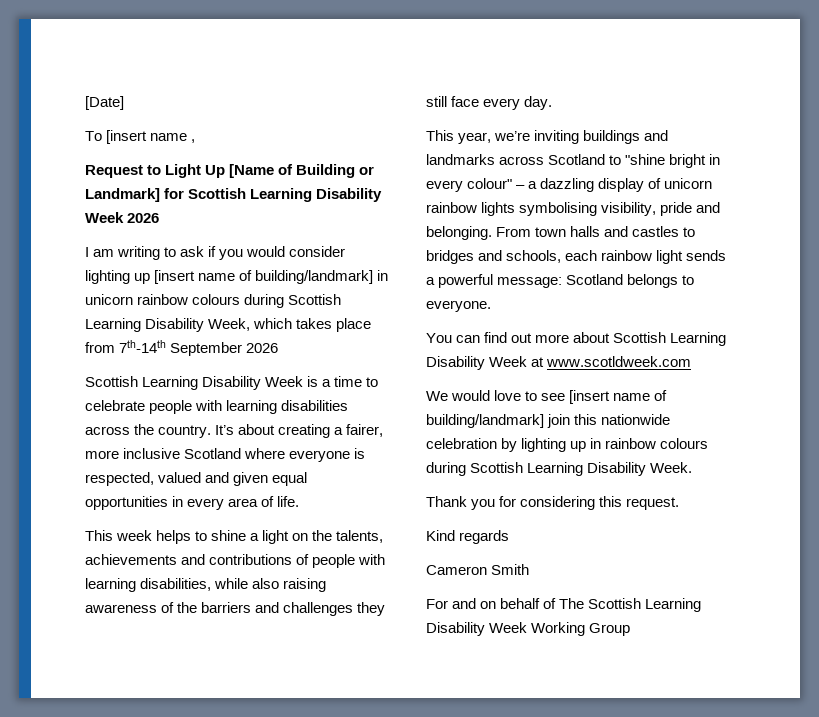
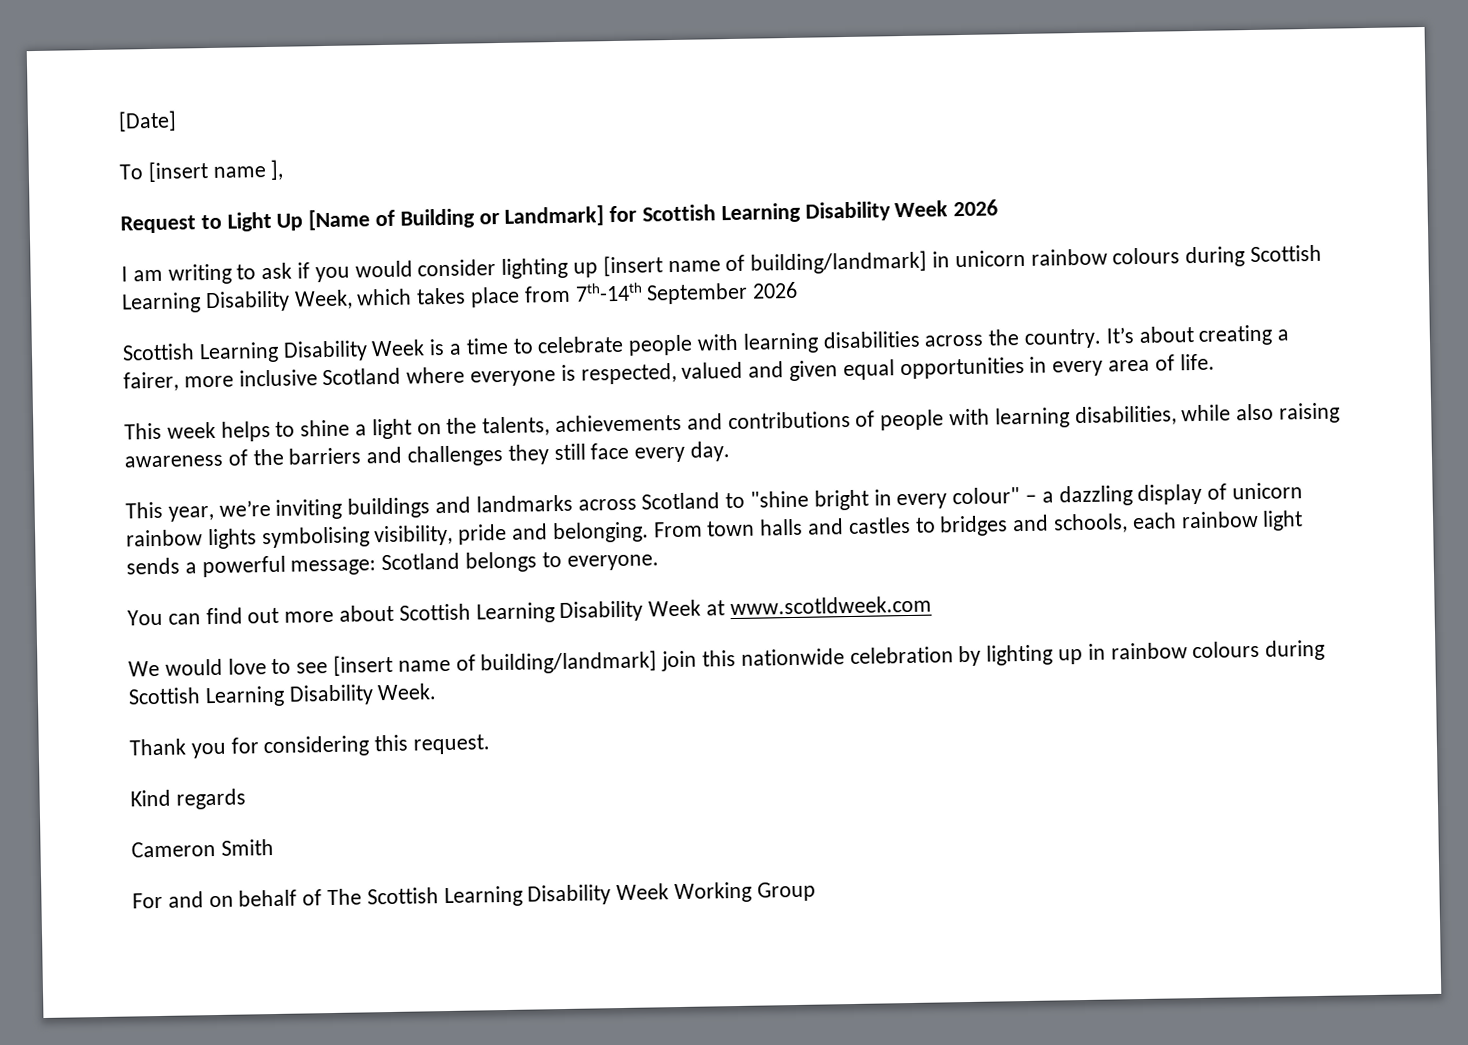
- To [insert name ,
+ To [insert name ],

